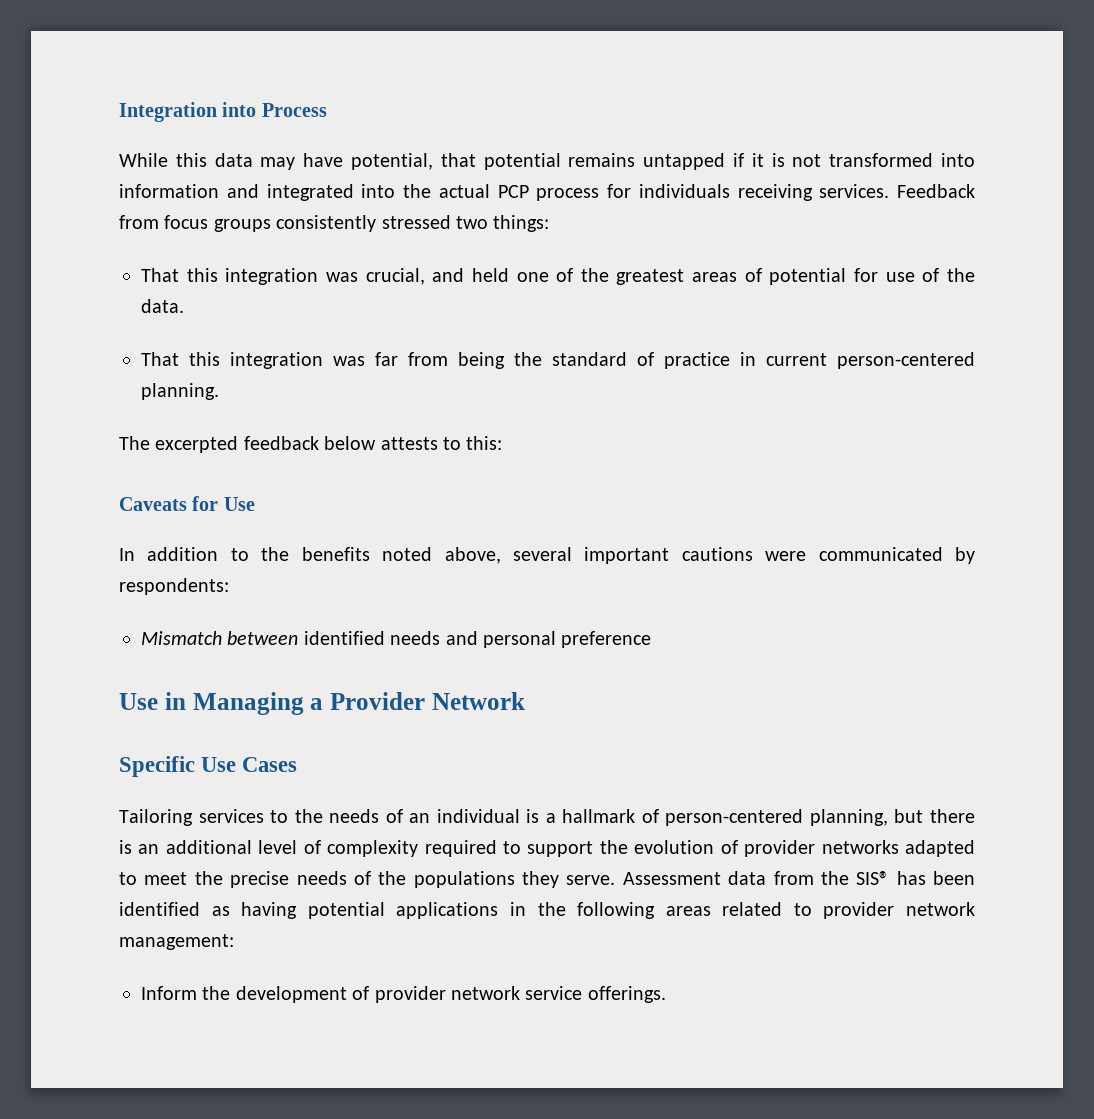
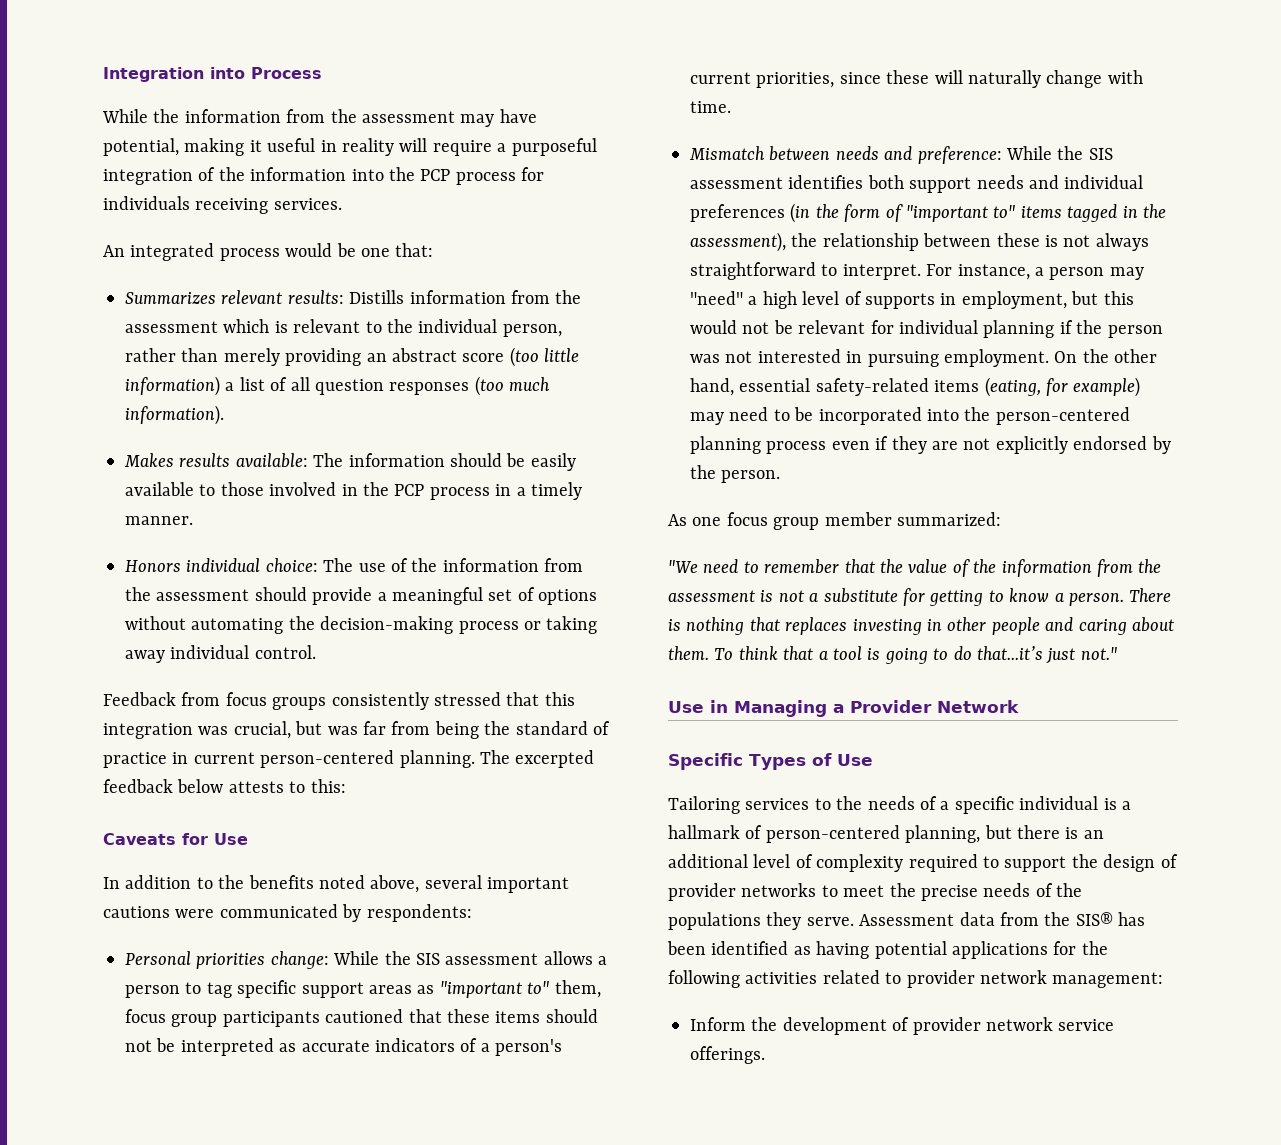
- While this data may have potential, that potential remains untapped if it is not transformed into information and integrated into the actual PCP process for individuals receiving services. Feedback from focus groups consistently stressed two things:
- That this integration was crucial, and held one of the greatest areas of potential for use of the data.
- That this integration was far from being the standard of practice in current person-centered planning.
- The excerpted feedback below attests to this:
+ While the information from the assessment may have potential, making it useful in reality will require a purposeful integration of the information into the PCP process for individuals receiving services.
+ An integrated process would be one that:
+ Summarizes relevant results: Distills information from the assessment which is relevant to the individual person, rather than merely providing an abstract score (too little information) a list of all question responses (too much information).
+ Makes results available: The information should be easily available to those involved in the PCP process in a timely manner.
+ Honors individual choice: The use of the information from the assessment should provide a meaningful set of options without automating the decision-making process or taking away individual control.
+ Feedback from focus groups consistently stressed that this integration was crucial, but was far from being the standard of practice in current person-centered planning. The excerpted feedback below attests to this:
+ Personal priorities change: While the SIS assessment allows a person to tag specific support areas as "important to" them, focus group participants cautioned that these items should not be interpreted as accurate indicators of a person's current priorities, since these will naturally change with time.
- Mismatch between identified needs and personal preference
+ Mismatch between needs and preference: While the SIS assessment identifies both support needs and individual preferences (in the form of "important to" items tagged in the assessment), the relationship between these is not always straightforward to interpret. For instance, a person may "need" a high level of supports in employment, but this would not be relevant for individual planning if the person was not interested in pursuing employment. On the other hand, essential safety-related items (eating, for example) may need to be incorporated into the person-centered planning process even if they are not explicitly endorsed by the person.
+ As one focus group member summarized:
+ "We need to remember that the value of the information from the assessment is not a substitute for getting to know a person. There is nothing that replaces investing in other people and caring about them. To think that a tool is going to do that...it’s just not."
- Specific Use Cases
+ Specific Types of Use
- Tailoring services to the needs of an individual is a hallmark of person-centered planning, but there is an additional level of complexity required to support the evolution of provider networks adapted to meet the precise needs of the populations they serve.
+ Tailoring services to the needs of a specific individual is a hallmark of person-centered planning, but there is an additional level of complexity required to support the design of provider networks to meet the precise needs of the populations they serve.
- Assessment data from the SIS® has been identified as having potential applications in the following areas related to provider network management:
+ Assessment data from the SIS® has been identified as having potential applications for the following activities related to provider network management:

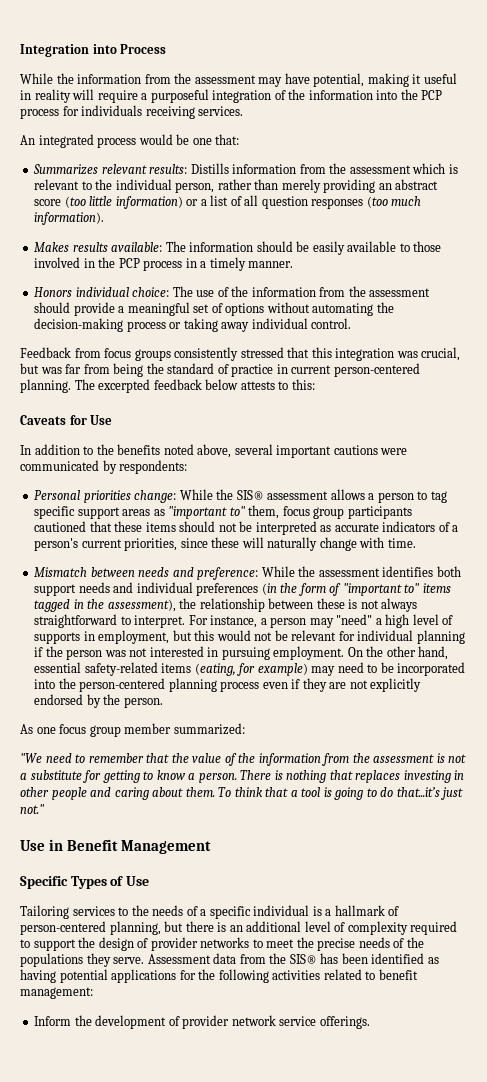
- Summarizes relevant results: Distills information from the assessment which is relevant to the individual person, rather than merely providing an abstract score (too little information) a list of all question responses (too much information).
+ Summarizes relevant results: Distills information from the assessment which is relevant to the individual person, rather than merely providing an abstract score (too little information) or a list of all question responses (too much information).
- Personal priorities change: While the SIS assessment allows a person to tag specific support areas as "important to" them, focus group participants cautioned that these items should not be interpreted as accurate indicators of a person's current priorities, since these will naturally change with time.
+ Personal priorities change: While the SIS® assessment allows a person to tag specific support areas as "important to" them, focus group participants cautioned that these items should not be interpreted as accurate indicators of a person's current priorities, since these will naturally change with time.
- Mismatch between needs and preference: While the SIS assessment identifies both support needs and individual preferences (in the form of "important to" items tagged in the assessment), the relationship between these is not always straightforward to interpret.
+ Mismatch between needs and preference: While the assessment identifies both support needs and individual preferences (in the form of "important to" items tagged in the assessment), the relationship between these is not always straightforward to interpret.
- Use in Managing a Provider Network
+ Use in Benefit Management
- Assessment data from the SIS® has been identified as having potential applications for the following activities related to provider network management:
+ Assessment data from the SIS® has been identified as having potential applications for the following activities related to benefit management:

